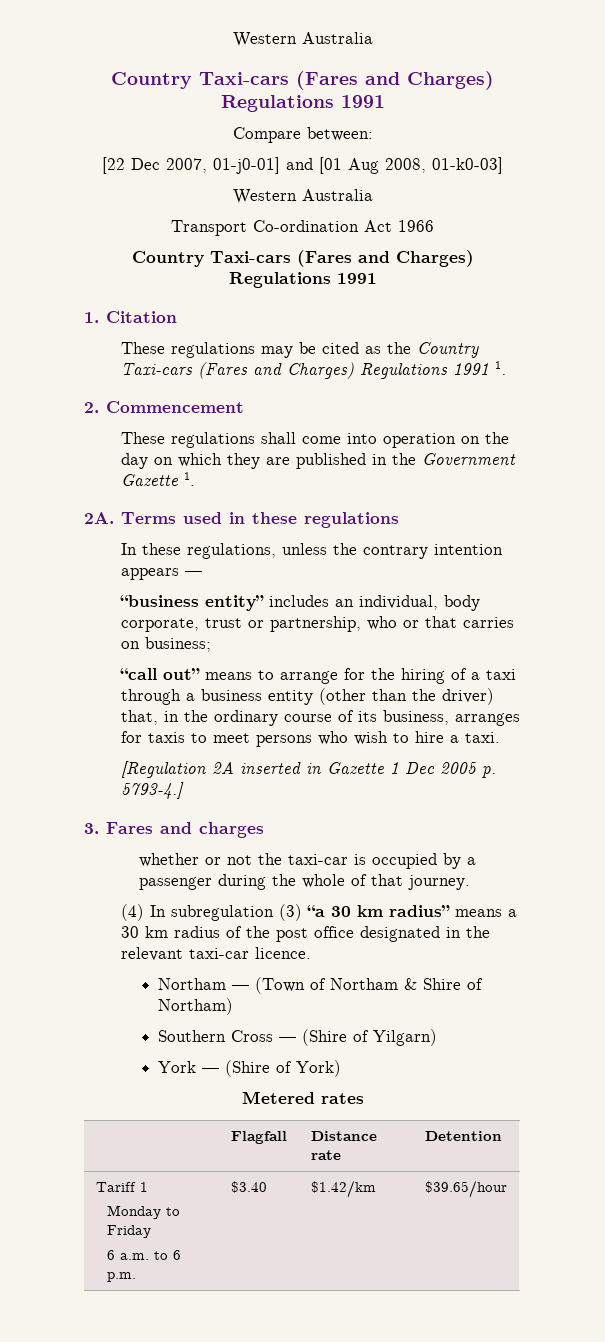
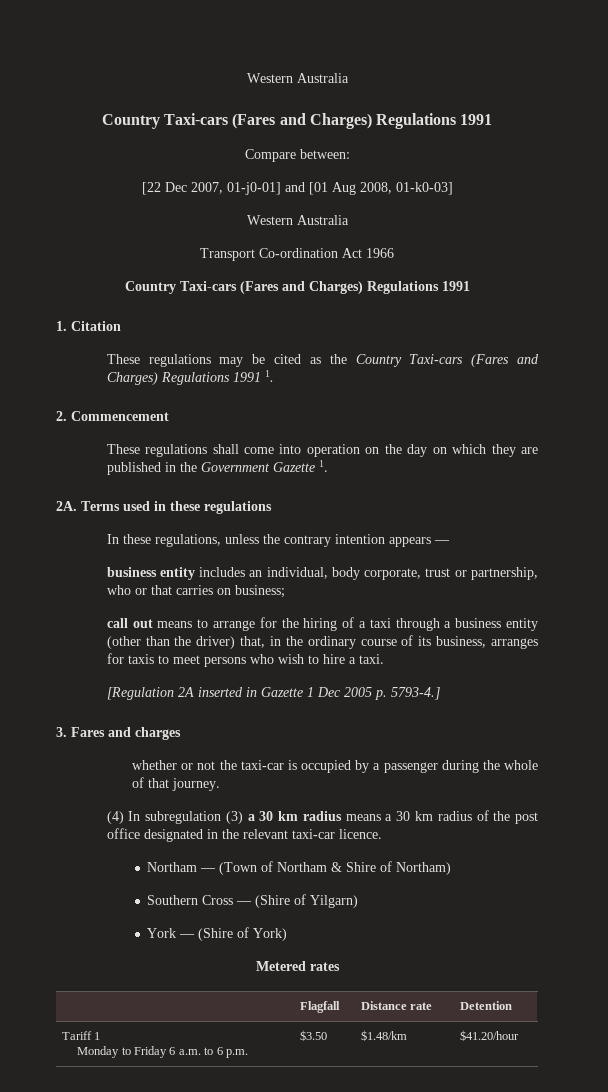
- “business entity” includes an individual, body corporate, trust or partnership, who or that carries on business;
+ business entity includes an individual, body corporate, trust or partnership, who or that carries on business;
- “call out” means to arrange for the hiring of a taxi through a business entity (other than the driver) that, in the ordinary course of its business, arranges for taxis to meet persons who wish to hire a taxi.
+ call out means to arrange for the hiring of a taxi through a business entity (other than the driver) that, in the ordinary course of its business, arranges for taxis to meet persons who wish to hire a taxi.
- (4) In subregulation (3) “a 30 km radius” means a 30 km radius of the post office designated in the relevant taxi-car licence.
+ (4) In subregulation (3) a 30 km radius means a 30 km radius of the post office designated in the relevant taxi-car licence.
  Tariff 1
- Monday to Friday
- 6 a.m. to 6 p.m. | $3.40 | $1.42/km | $39.65/hour
+ Monday to Friday 6 a.m. to 6 p.m. | $3.50 | $1.48/km | $41.20/hour

